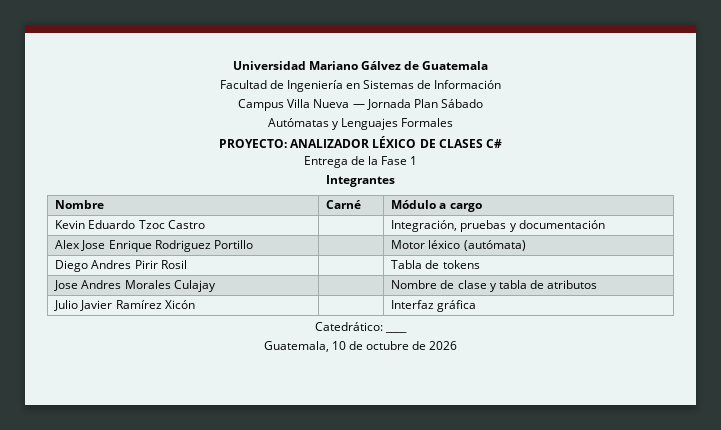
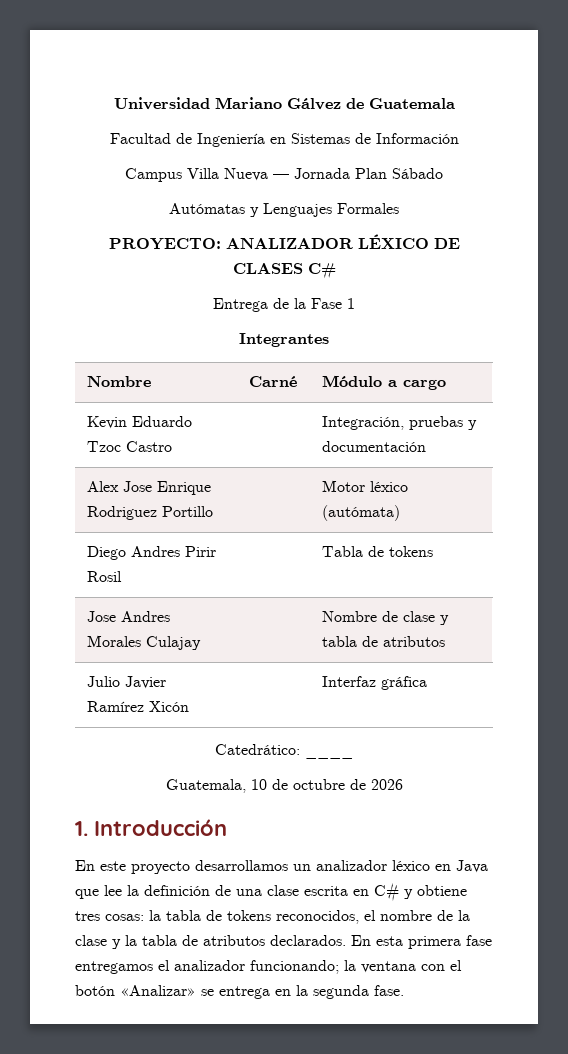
+ 1. Introducción
+ En este proyecto desarrollamos un analizador léxico en Java que lee la definición de una clase escrita en C# y obtiene tres cosas: la tabla de tokens reconocidos, el nombre de la clase y la tabla de atributos declarados. En esta primera fase entregamos el analizador funcionando; la ventana con el botón «Analizar» se entrega en la segunda fase.

